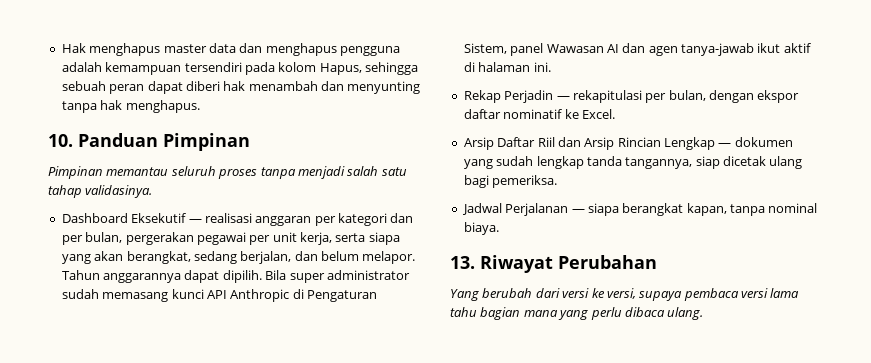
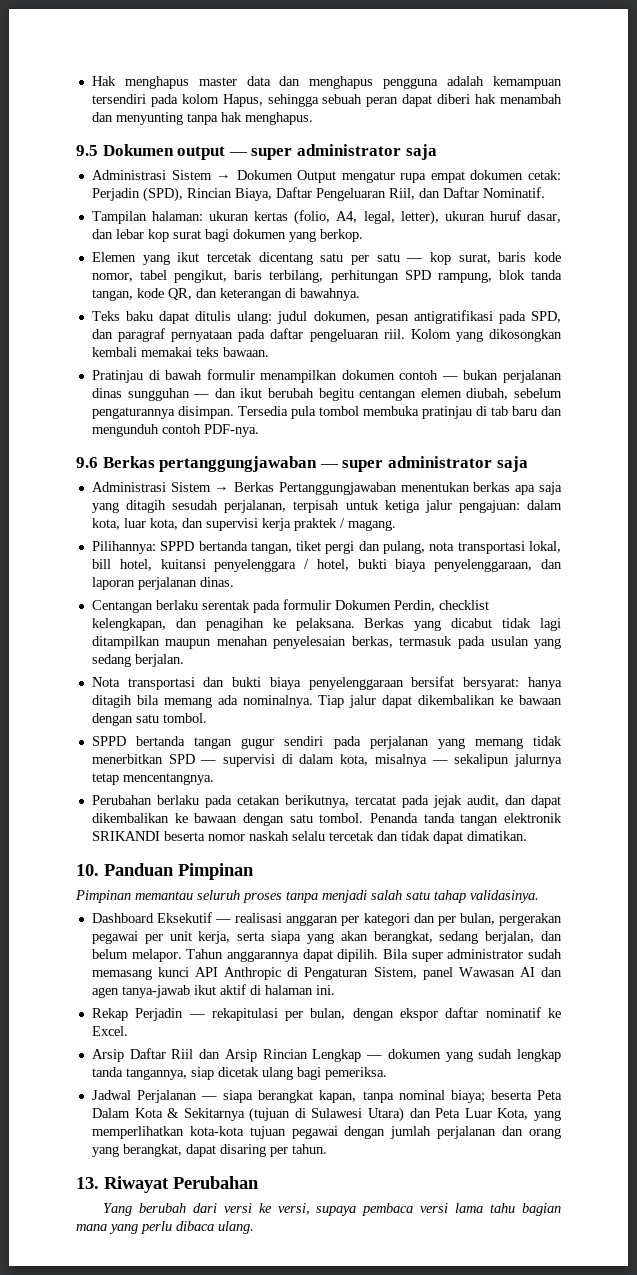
+ 9.5 Dokumen output — super administrator saja
+ Administrasi Sistem → Dokumen Output mengatur rupa empat dokumen cetak: Perjadin (SPD), Rincian Biaya, Daftar Pengeluaran Riil, dan Daftar Nominatif.
+ Tampilan halaman: ukuran kertas (folio, A4, legal, letter), ukuran huruf dasar, dan lebar kop surat bagi dokumen yang berkop.
+ Elemen yang ikut tercetak dicentang satu per satu — kop surat, baris kode nomor, tabel pengikut, baris terbilang, perhitungan SPD rampung, blok tanda tangan, kode QR, dan keterangan di bawahnya.
+ Teks baku dapat ditulis ulang: judul dokumen, pesan antigratifikasi pada SPD, dan paragraf pernyataan pada daftar pengeluaran riil. Kolom yang dikosongkan kembali memakai teks bawaan.
+ Pratinjau di bawah formulir menampilkan dokumen contoh — bukan perjalanan dinas sungguhan — dan ikut berubah begitu centangan elemen diubah, sebelum pengaturannya disimpan. Tersedia pula tombol membuka pratinjau di tab baru dan mengunduh contoh PDF-nya.
+ 9.6 Berkas pertanggungjawaban — super administrator saja
+ Administrasi Sistem → Berkas Pertanggungjawaban menentukan berkas apa saja yang ditagih sesudah perjalanan, terpisah untuk ketiga jalur pengajuan: dalam kota, luar kota, dan supervisi kerja praktek / magang.
+ Pilihannya: SPPD bertanda tangan, tiket pergi dan pulang, nota transportasi lokal, bill hotel, kuitansi penyelenggara / hotel, bukti biaya penyelenggaraan, dan laporan perjalanan dinas.
+ Centangan berlaku serentak pada formulir Dokumen Perdin, checklist kelengkapan, dan penagihan ke pelaksana. Berkas yang dicabut tidak lagi ditampilkan maupun menahan penyelesaian berkas, termasuk pada usulan yang sedang berjalan.
+ Nota transportasi dan bukti biaya penyelenggaraan bersifat bersyarat: hanya ditagih bila memang ada nominalnya. Tiap jalur dapat dikembalikan ke bawaan dengan satu tombol.
+ SPPD bertanda tangan gugur sendiri pada perjalanan yang memang tidak menerbitkan SPD — supervisi di dalam kota, misalnya — sekalipun jalurnya tetap mencentangnya.
+ Perubahan berlaku pada cetakan berikutnya, tercatat pada jejak audit, dan dapat dikembalikan ke bawaan dengan satu tombol. Penanda tanda tangan elektronik SRIKANDI beserta nomor naskah selalu tercetak dan tidak dapat dimatikan.
- Jadwal Perjalanan — siapa berangkat kapan, tanpa nominal biaya.
+ Jadwal Perjalanan — siapa berangkat kapan, tanpa nominal biaya; beserta Peta Dalam Kota & Sekitarnya (tujuan di Sulawesi Utara) dan Peta Luar Kota, yang memperlihatkan kota-kota tujuan pegawai dengan jumlah perjalanan dan orang yang berangkat, dapat disaring per tahun.

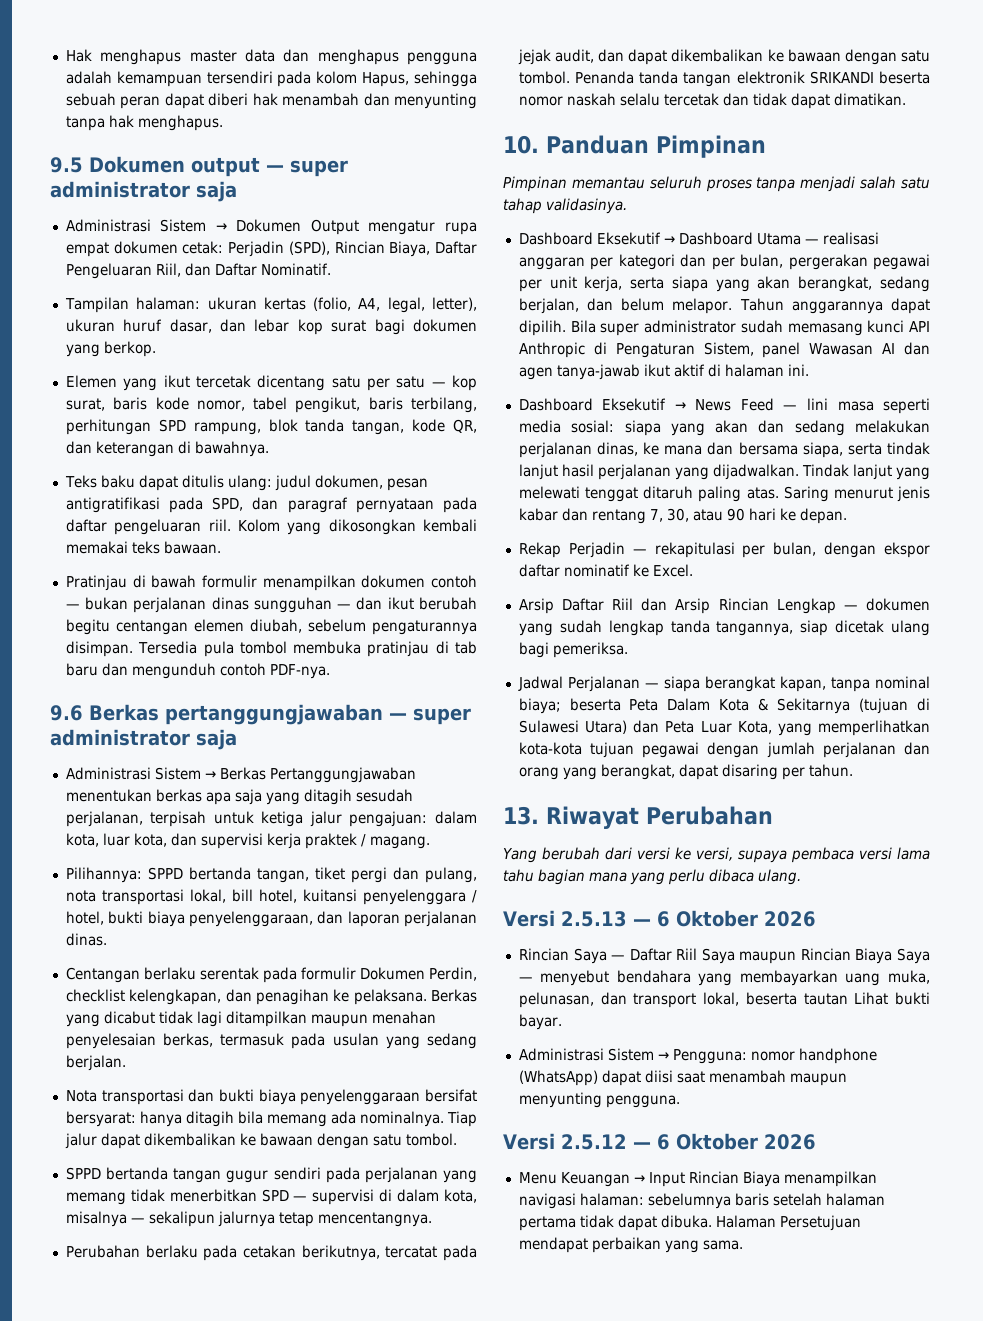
- Dashboard Eksekutif — realisasi anggaran per kategori dan per bulan, pergerakan pegawai per unit kerja, serta siapa yang akan berangkat, sedang berjalan, dan belum melapor.
+ Dashboard Eksekutif → Dashboard Utama — realisasi anggaran per kategori dan per bulan, pergerakan pegawai per unit kerja, serta siapa yang akan berangkat, sedang berjalan, dan belum melapor.
+ Dashboard Eksekutif → News Feed — lini masa seperti media sosial: siapa yang akan dan sedang melakukan perjalanan dinas, ke mana dan bersama siapa, serta tindak lanjut hasil perjalanan yang dijadwalkan. Tindak lanjut yang melewati tenggat ditaruh paling atas. Saring menurut jenis kabar dan rentang 7, 30, atau 90 hari ke depan.
+ Versi 2.5.13 — 6 Oktober 2026
+ Rincian Saya — Daftar Riil Saya maupun Rincian Biaya Saya — menyebut bendahara yang membayarkan uang muka, pelunasan, dan transport lokal, beserta tautan Lihat bukti bayar.
+ Administrasi Sistem → Pengguna: nomor handphone (WhatsApp) dapat diisi saat menambah maupun menyunting pengguna.
+ Versi 2.5.12 — 6 Oktober 2026
+ Menu Keuangan → Input Rincian Biaya menampilkan navigasi halaman: sebelumnya baris setelah halaman pertama tidak dapat dibuka. Halaman Persetujuan mendapat perbaikan yang sama.

